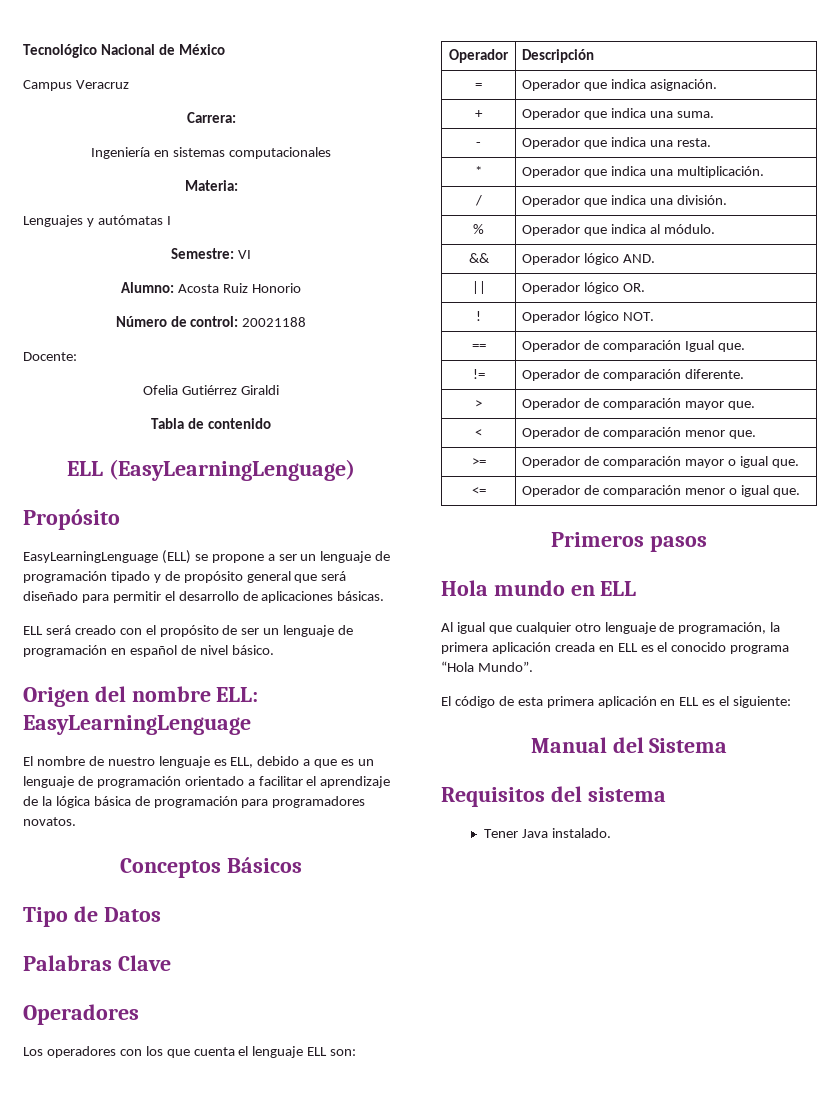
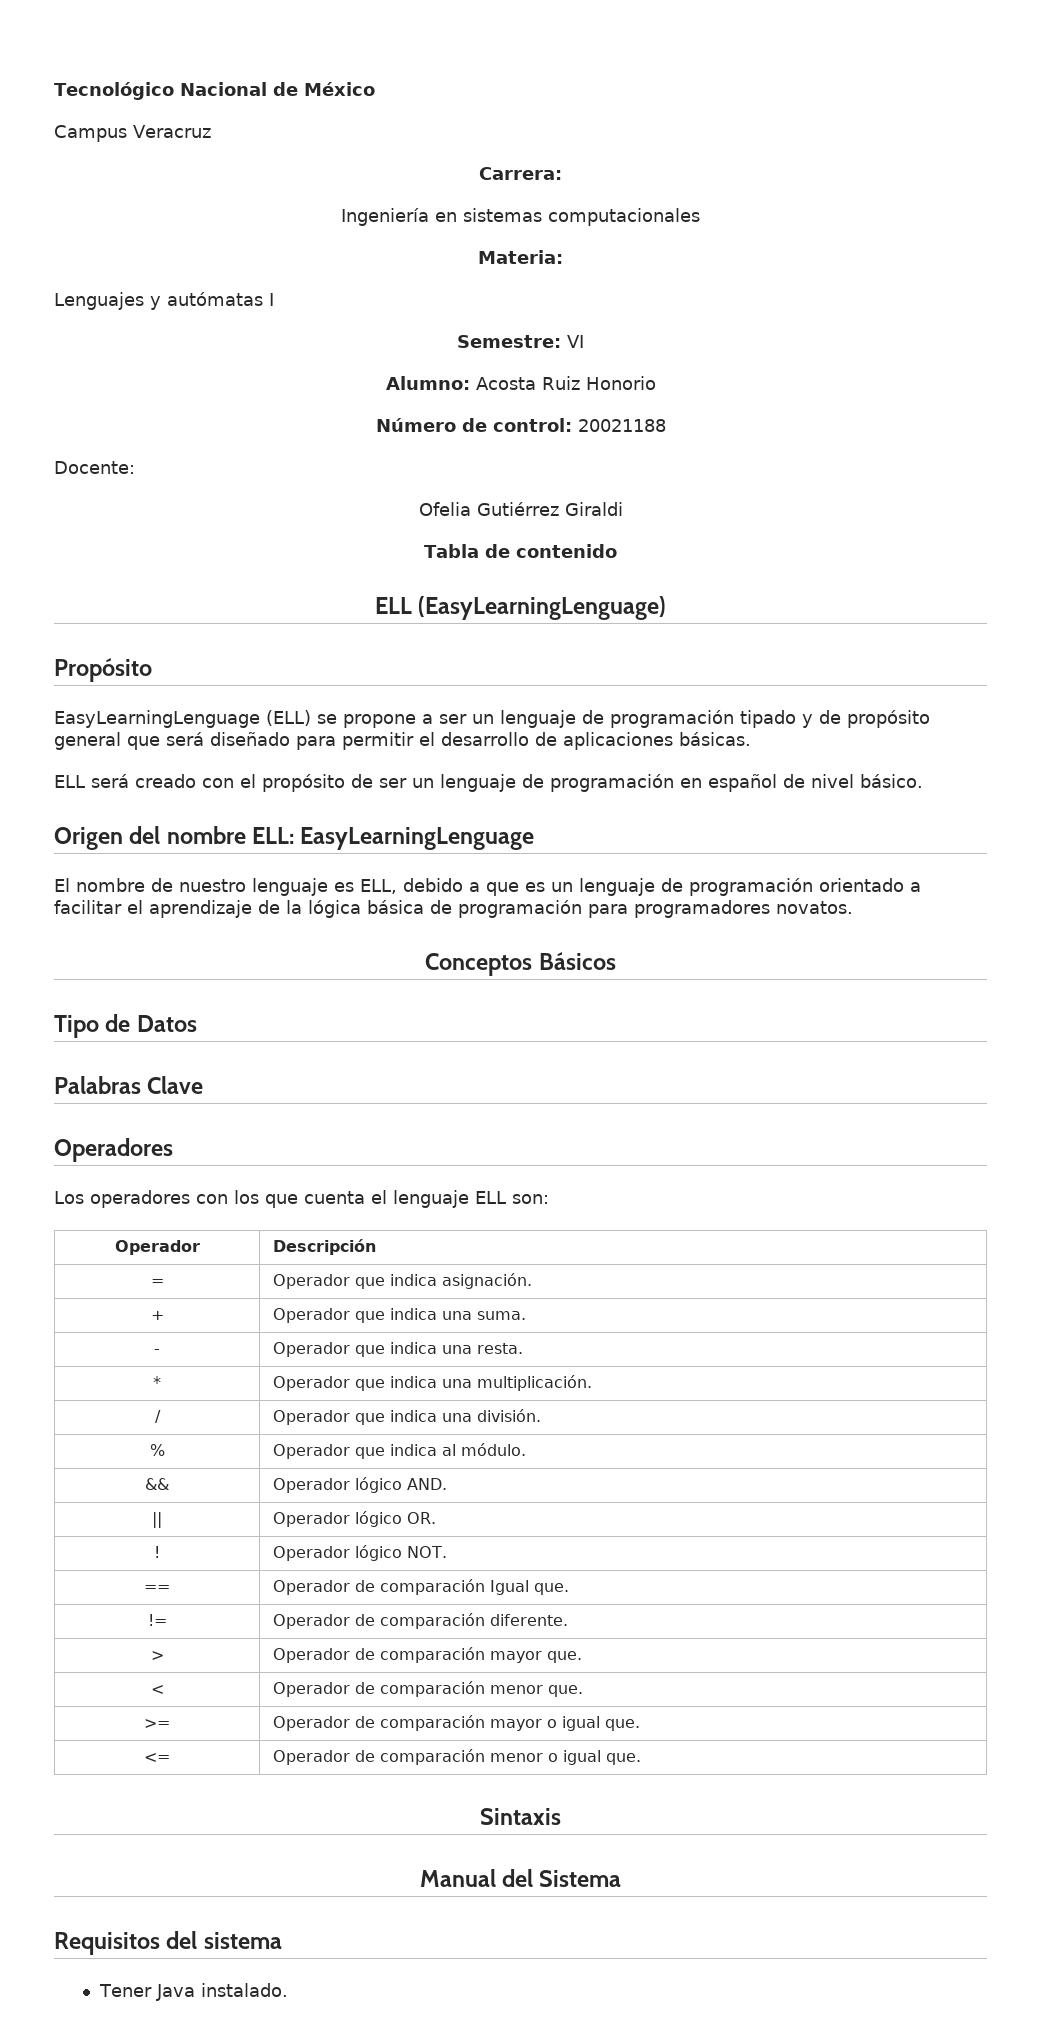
- Primeros pasos
- Hola mundo en ELL
- Al igual que cualquier otro lenguaje de programación, la primera aplicación creada en ELL es el conocido programa “Hola Mundo”.
- El código de esta primera aplicación en ELL es el siguiente:
+ Sintaxis

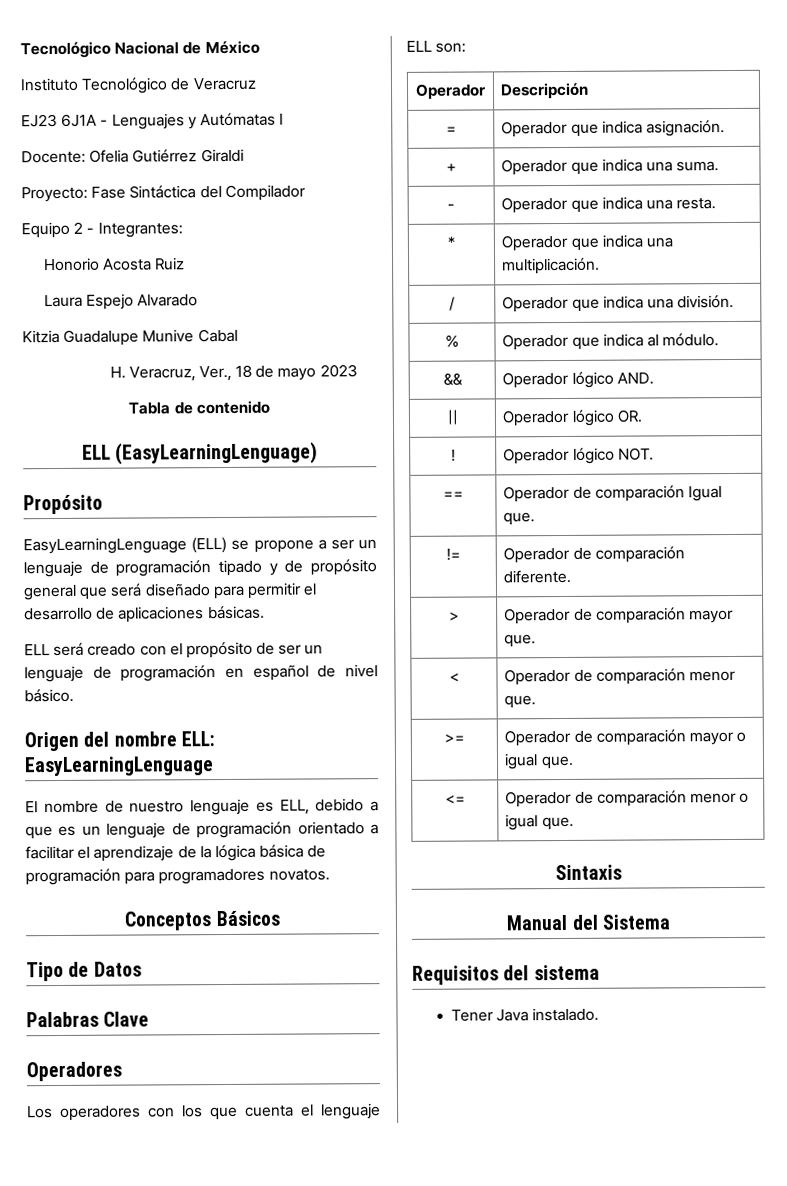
- Campus Veracruz
- Carrera:
- Ingeniería en sistemas computacionales
- Materia:
- Lenguajes y autómatas I
- Semestre: VI
- Alumno: Acosta Ruiz Honorio
- Número de control: 20021188
+ Instituto Tecnológico de Veracruz
+ EJ23 6J1A - Lenguajes y Autómatas I
- Docente:
- Ofelia Gutiérrez Giraldi
+ Docente: Ofelia Gutiérrez Giraldi
+ Proyecto: Fase Sintáctica del Compilador
+ Equipo 2 - Integrantes:
+ Honorio Acosta Ruiz
+ Laura Espejo Alvarado
+ Kitzia Guadalupe Munive Cabal
+ H. Veracruz, Ver., 18 de mayo 2023

